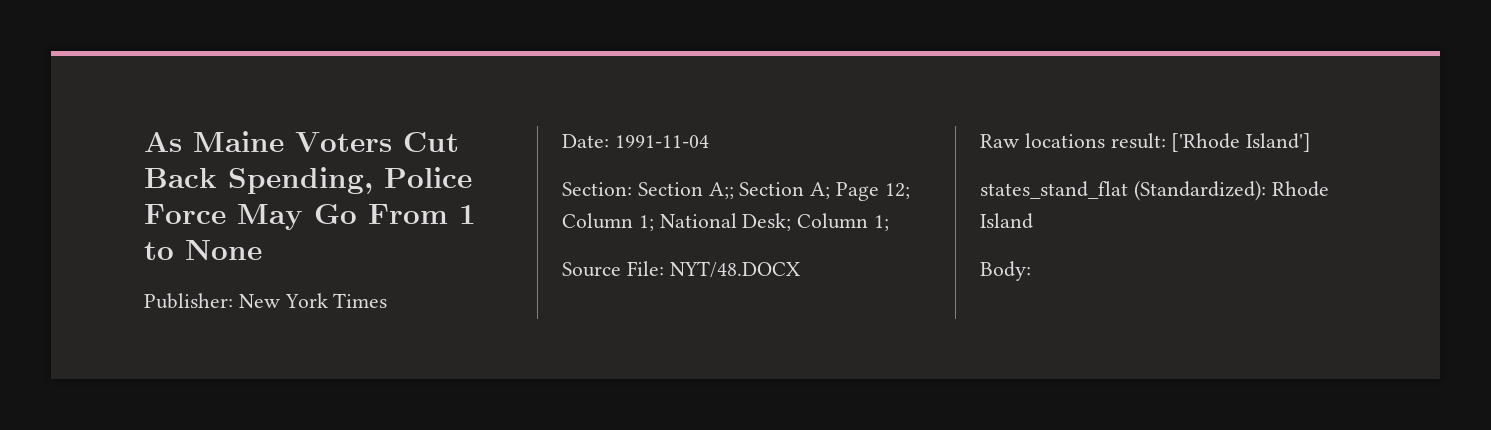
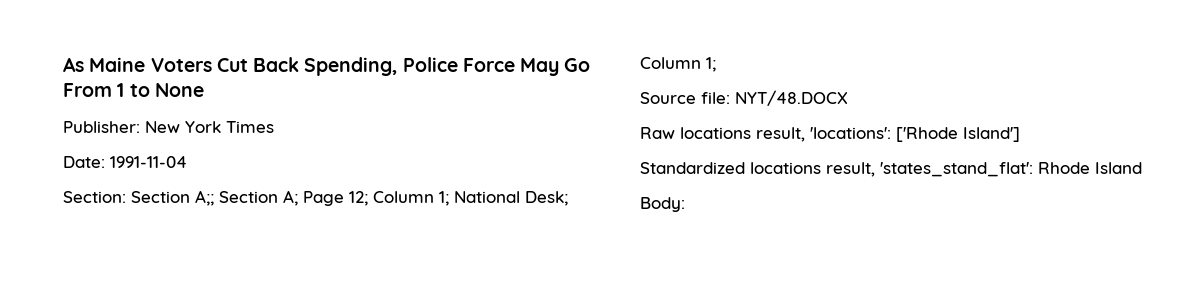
- Source File: NYT/48.DOCX
+ Source file: NYT/48.DOCX
- Raw locations result: ['Rhode Island']
+ Raw locations result, 'locations': ['Rhode Island']
- states_stand_flat (Standardized): Rhode Island
+ Standardized locations result, 'states_stand_flat': Rhode Island

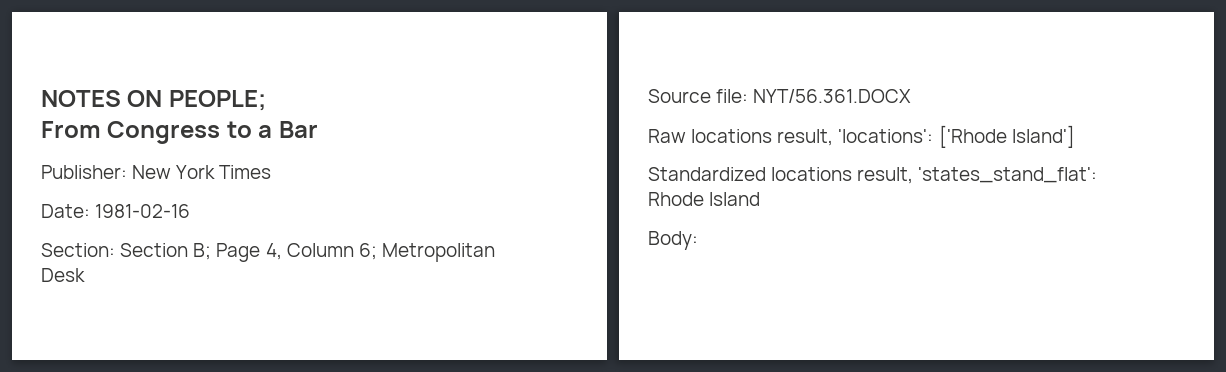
- As Maine Voters Cut Back Spending, Police Force May Go From 1 to None
+ NOTES ON PEOPLE;
+ From Congress to a Bar
- Date: 1991-11-04
+ Date: 1981-02-16
- Section: Section A;; Section A; Page 12; Column 1; National Desk; Column 1;
+ Section: Section B; Page 4, Column 6; Metropolitan Desk
- Source file: NYT/48.DOCX
+ Source file: NYT/56.361.DOCX

